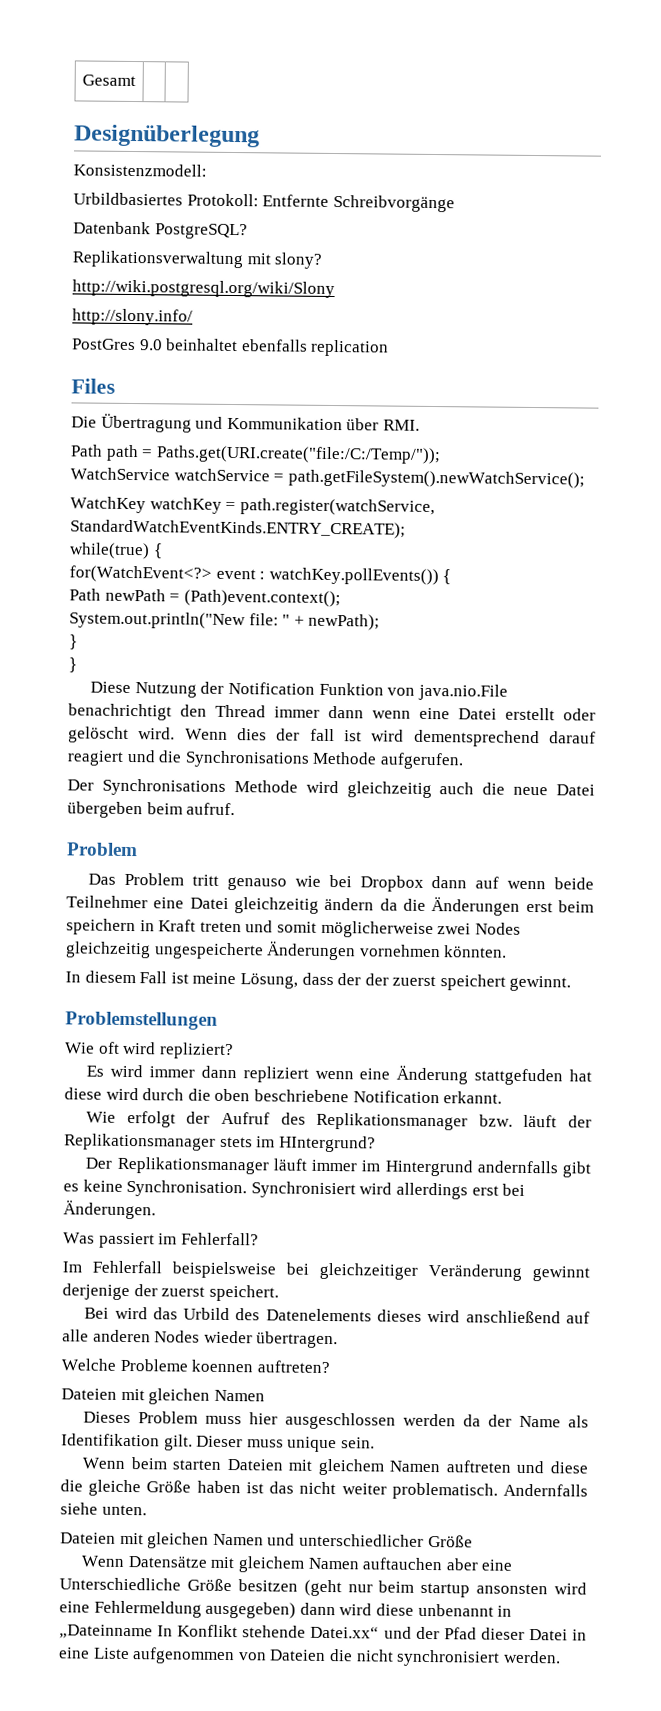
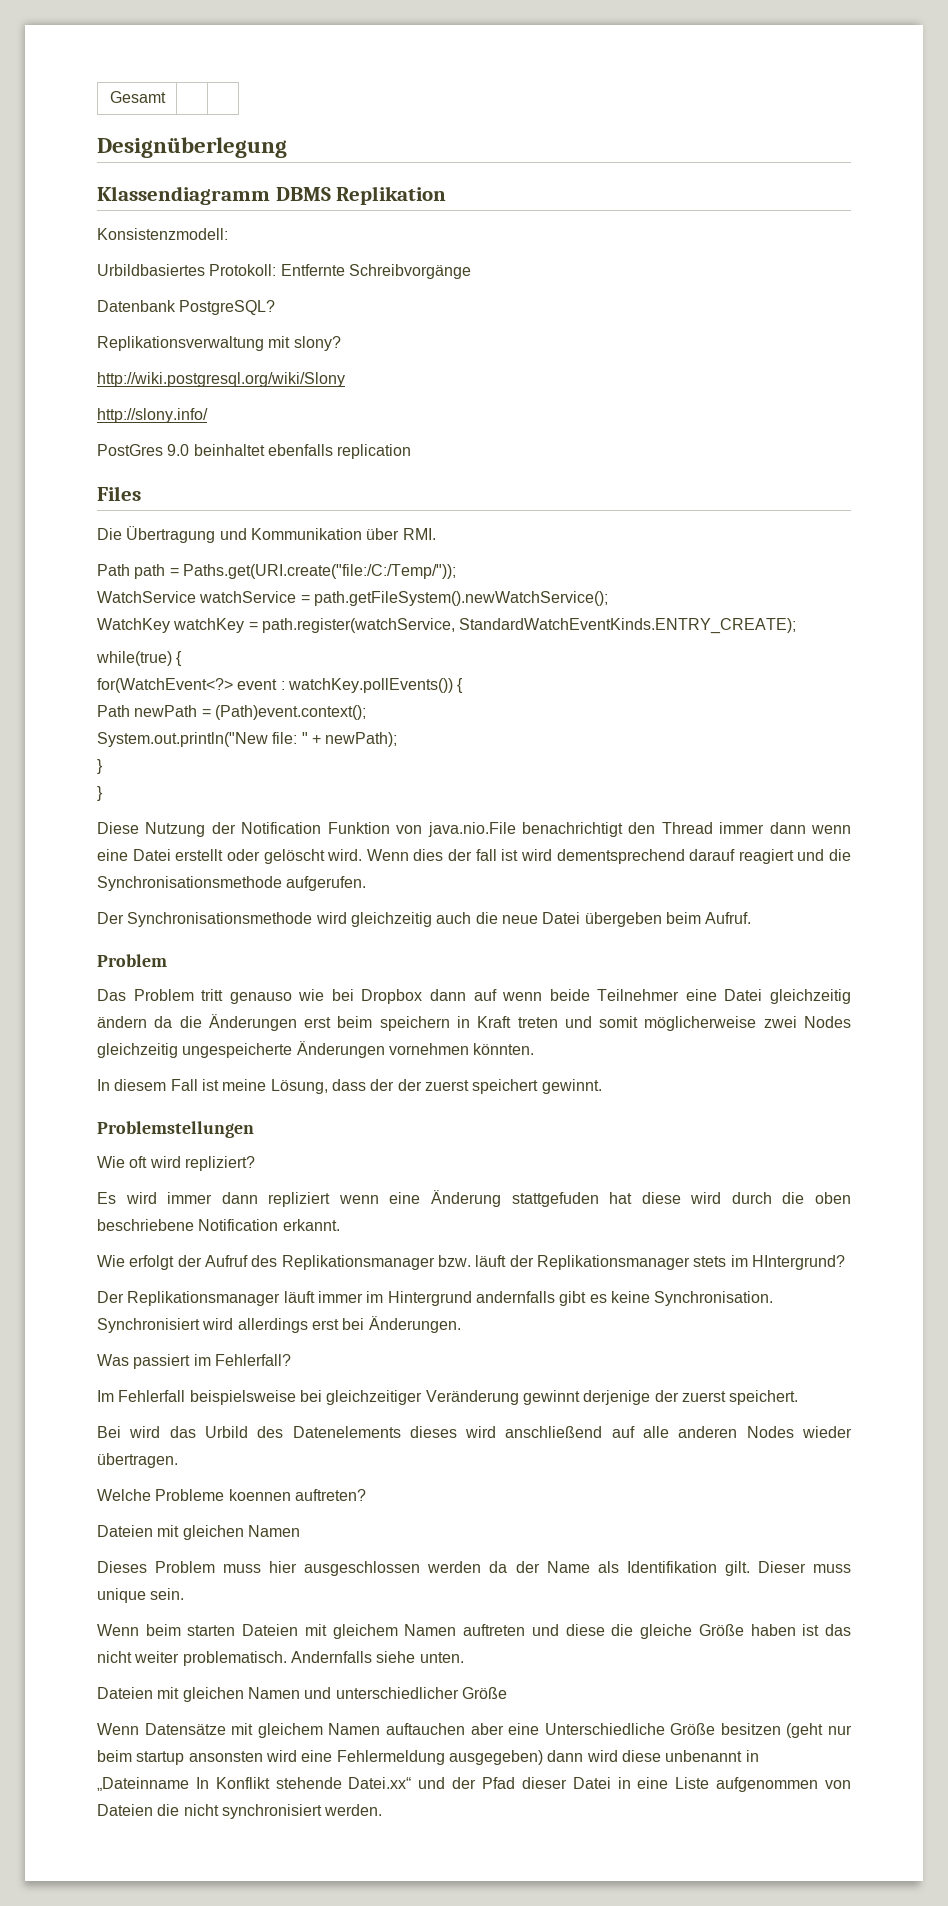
+ Klassendiagramm DBMS Replikation
- Wenn dies der fall ist wird dementsprechend darauf reagiert und die Synchronisations Methode aufgerufen.
+ Wenn dies der fall ist wird dementsprechend darauf reagiert und die Synchronisationsmethode aufgerufen.
- Der Synchronisations Methode wird gleichzeitig auch die neue Datei übergeben beim aufruf.
+ Der Synchronisationsmethode wird gleichzeitig auch die neue Datei übergeben beim Aufruf.

